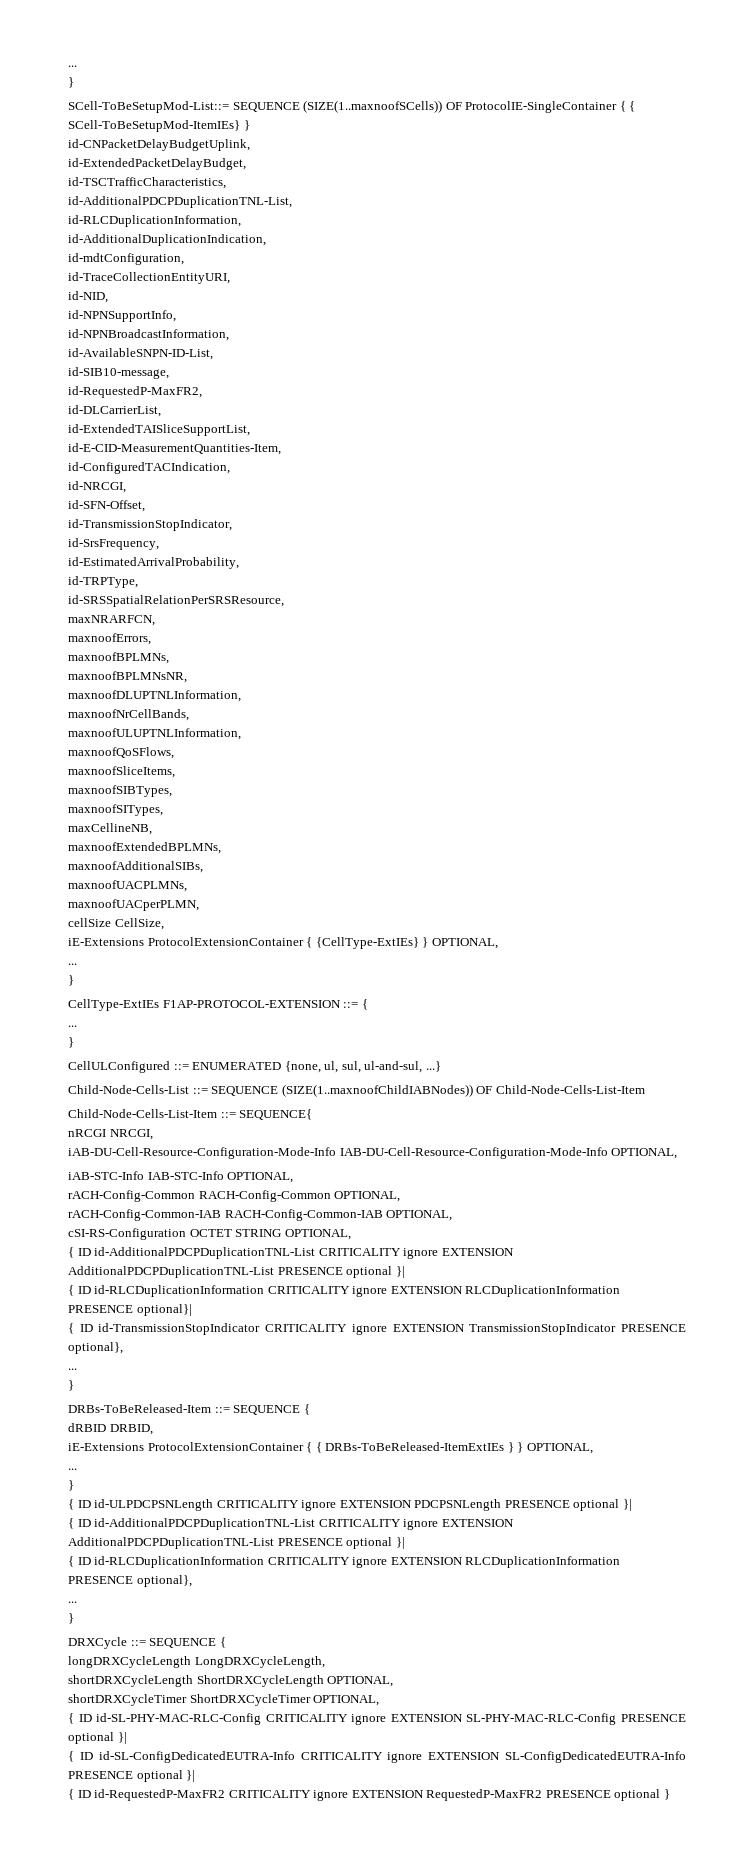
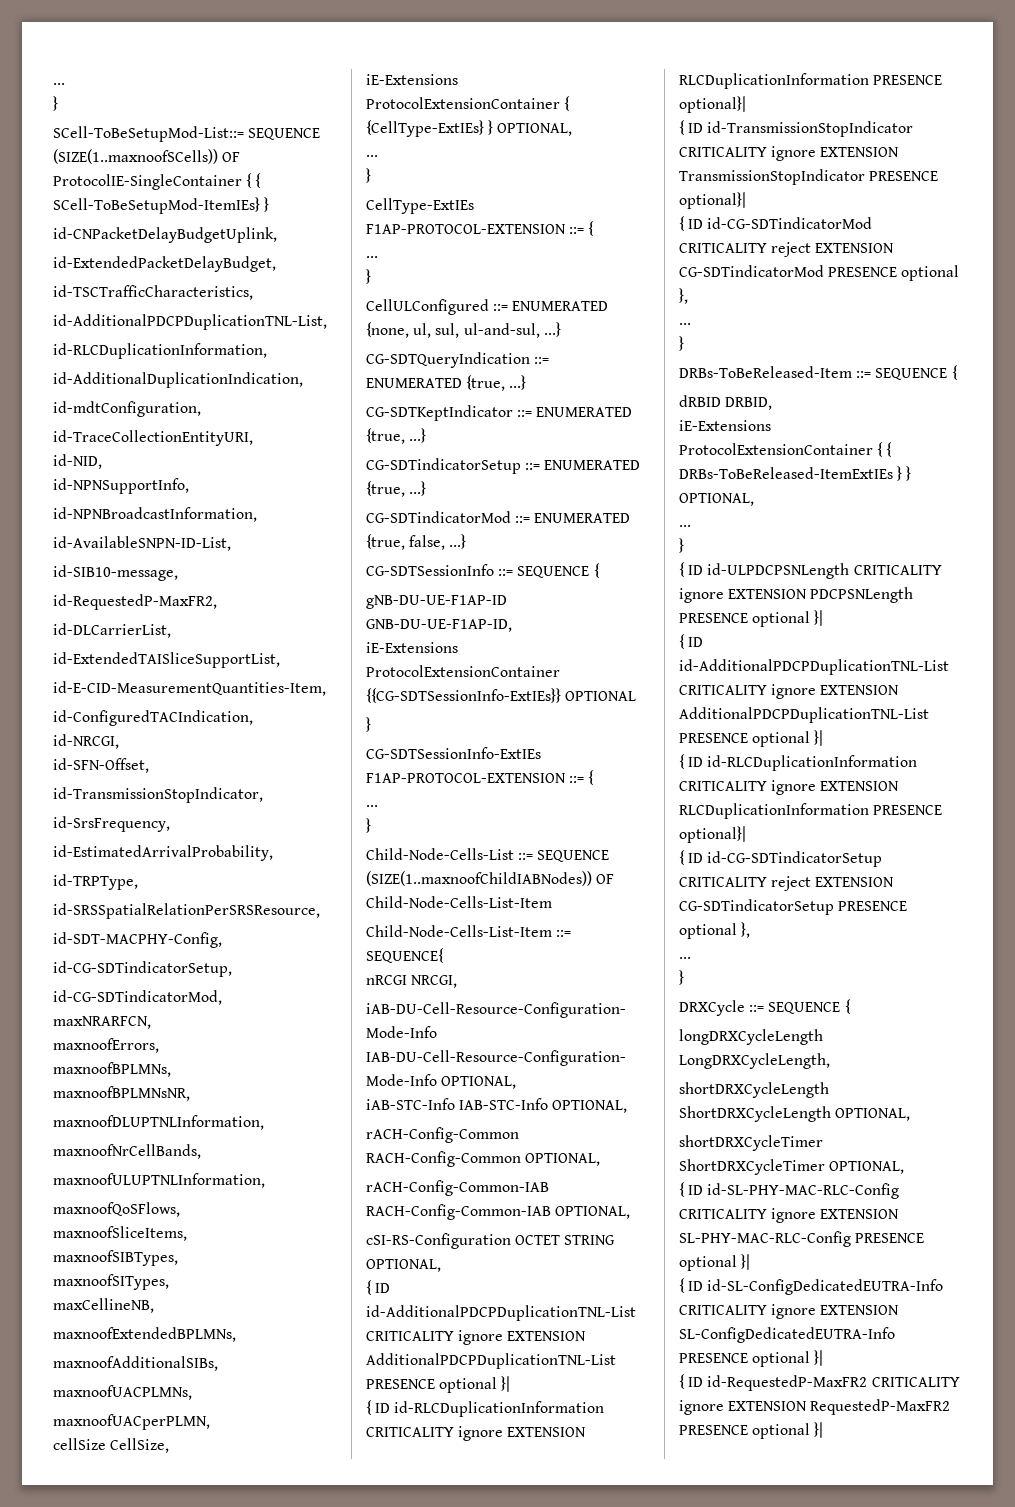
+ id-SDT-MACPHY-Config,
+ id-CG-SDTindicatorSetup,
+ id-CG-SDTindicatorMod,
+ CG-SDTQueryIndication ::= ENUMERATED {true, ...}
+ CG-SDTKeptIndicator ::= ENUMERATED {true, ...}
+ CG-SDTindicatorSetup ::= ENUMERATED {true, ...}
+ CG-SDTindicatorMod ::= ENUMERATED {true, false, ...}
+ CG-SDTSessionInfo ::= SEQUENCE {
+ gNB-DU-UE-F1AP-ID GNB-DU-UE-F1AP-ID,
+ iE-Extensions ProtocolExtensionContainer {{CG-SDTSessionInfo-ExtIEs}} OPTIONAL
+ }
+ CG-SDTSessionInfo-ExtIEs F1AP-PROTOCOL-EXTENSION ::= {
+ ...
+ }
- { ID id-TransmissionStopIndicator CRITICALITY ignore EXTENSION TransmissionStopIndicator PRESENCE optional},
+ { ID id-TransmissionStopIndicator CRITICALITY ignore EXTENSION TransmissionStopIndicator PRESENCE optional}|
+ { ID id-CG-SDTindicatorMod CRITICALITY reject EXTENSION CG-SDTindicatorMod PRESENCE optional },
  { ID id-ULPDCPSNLength CRITICALITY ignore EXTENSION PDCPSNLength PRESENCE optional }|
  { ID id-AdditionalPDCPDuplicationTNL-List CRITICALITY ignore EXTENSION AdditionalPDCPDuplicationTNL-List PRESENCE optional }|
- { ID id-RLCDuplicationInformation CRITICALITY ignore EXTENSION RLCDuplicationInformation PRESENCE optional},
+ { ID id-RLCDuplicationInformation CRITICALITY ignore EXTENSION RLCDuplicationInformation PRESENCE optional}|
+ { ID id-CG-SDTindicatorSetup CRITICALITY reject EXTENSION CG-SDTindicatorSetup PRESENCE optional },
- { ID id-RequestedP-MaxFR2 CRITICALITY ignore EXTENSION RequestedP-MaxFR2 PRESENCE optional }
+ { ID id-RequestedP-MaxFR2 CRITICALITY ignore EXTENSION RequestedP-MaxFR2 PRESENCE optional }|

